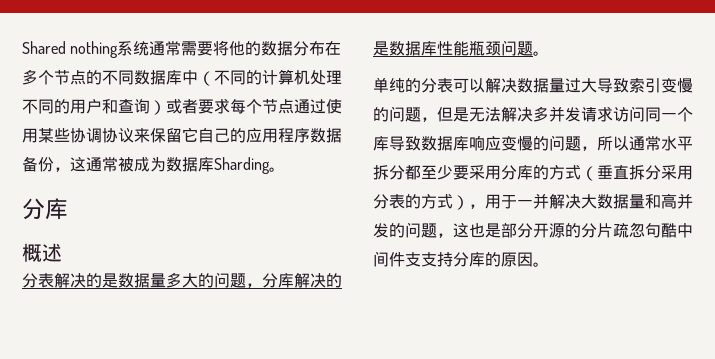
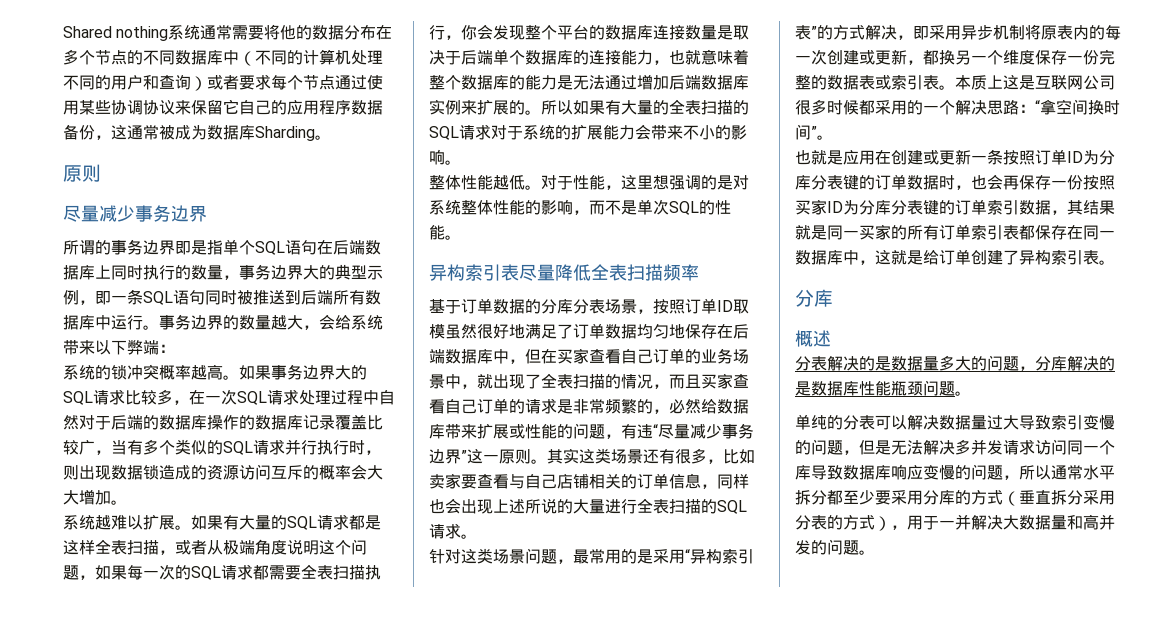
  Shared nothing系统通常需要将他的数据分布在多个节点的不同数据库中（不同的计算机处理不同的用户和查询）或者要求每个节点通过使用某些协调协议来保留它自己的应用程序数据备份，这通常被成为数据库Sharding。
+ 原则
+ 尽量减少事务边界
+ 所谓的事务边界即是指单个SQL语句在后端数据库上同时执行的数量，事务边界大的典型示例，即一条SQL语句同时被推送到后端所有数据库中运行。事务边界的数量越大，会给系统带来以下弊端：
+ 系统的锁冲突概率越高。如果事务边界大的SQL请求比较多，在一次SQL请求处理过程中自然对于后端的数据库操作的数据库记录覆盖比较广，当有多个类似的SQL请求并行执行时，则出现数据锁造成的资源访问互斥的概率会大大增加。
+ 系统越难以扩展。如果有大量的SQL请求都是这样全表扫描，或者从极端角度说明这个问题，如果每一次的SQL请求都需要全表扫描执行，你会发现整个平台的数据库连接数量是取决于后端单个数据库的连接能力，也就意味着整个数据库的能力是无法通过增加后端数据库实例来扩展的。所以如果有大量的全表扫描的SQL请求对于系统的扩展能力会带来不小的影响。
+ 整体性能越低。对于性能，这里想强调的是对系统整体性能的影响，而不是单次SQL的性能。
+ 异构索引表尽量降低全表扫描频率
+ 基于订单数据的分库分表场景，按照订单ID取模虽然很好地满足了订单数据均匀地保存在后端数据库中，但在买家查看自己订单的业务场景中，就出现了全表扫描的情况，而且买家查看自己订单的请求是非常频繁的，必然给数据库带来扩展或性能的问题，有违“尽量减少事务边界”这一原则。其实这类场景还有很多，比如卖家要查看与自己店铺相关的订单信息，同样也会出现上述所说的大量进行全表扫描的SQL请求。
+ 针对这类场景问题，最常用的是采用“异构索引表”的方式解决，即采用异步机制将原表内的每一次创建或更新，都换另一个维度保存一份完整的数据表或索引表。本质上这是互联网公司很多时候都采用的一个解决思路：“拿空间换时间”。
+ 也就是应用在创建或更新一条按照订单ID为分库分表键的订单数据时，也会再保存一份按照买家ID为分库分表键的订单索引数据，其结果就是同一买家的所有订单索引表都保存在同一数据库中，这就是给订单创建了异构索引表。
- 单纯的分表可以解决数据量过大导致索引变慢的问题，但是无法解决多并发请求访问同一个库导致数据库响应变慢的问题，所以通常水平拆分都至少要采用分库的方式（垂直拆分采用分表的方式），用于一并解决大数据量和高并发的问题，这也是部分开源的分片疏忽句酷中间件支支持分库的原因。
+ 单纯的分表可以解决数据量过大导致索引变慢的问题，但是无法解决多并发请求访问同一个库导致数据库响应变慢的问题，所以通常水平拆分都至少要采用分库的方式（垂直拆分采用分表的方式），用于一并解决大数据量和高并发的问题。

